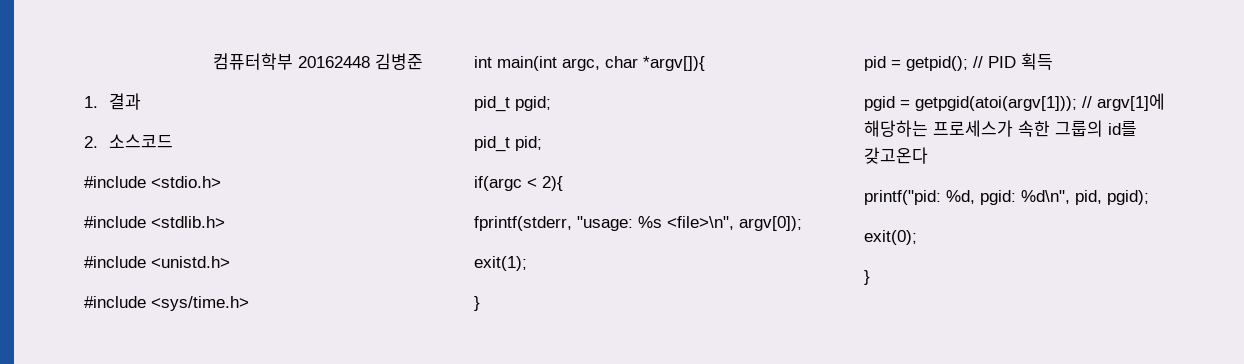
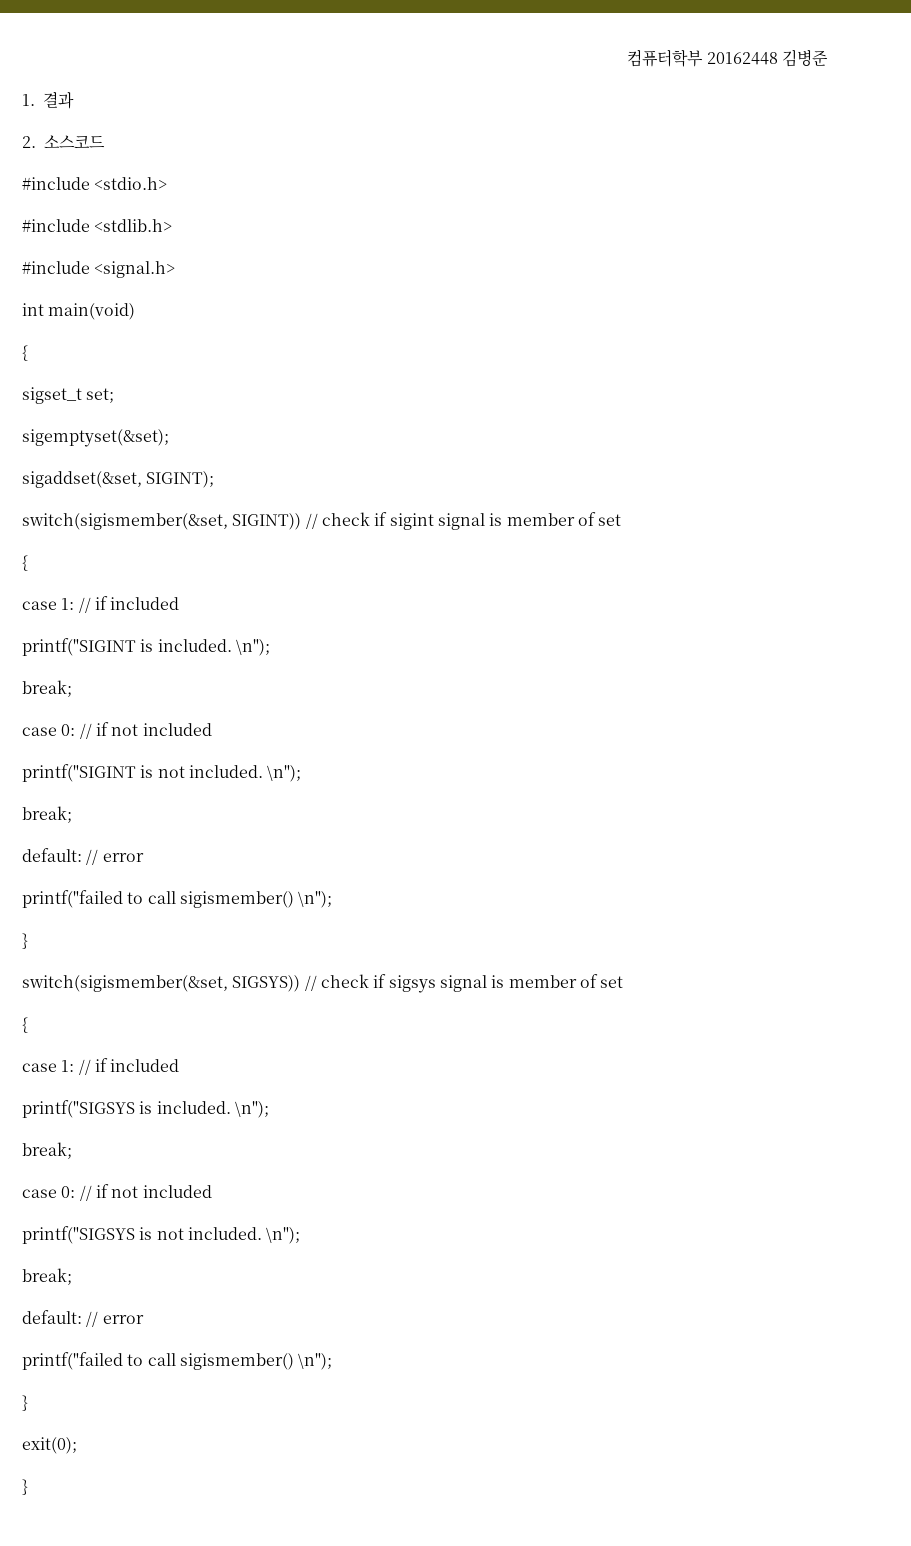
- #include <unistd.h>
- #include <sys/time.h>
- int main(int argc, char *argv[]){
- pid_t pgid;
- pid_t pid;
- if(argc < 2){
- fprintf(stderr, "usage: %s <file>\n", argv[0]);
- exit(1);
+ #include <signal.h>
+ int main(void)
+ {
+ sigset_t set;
+ sigemptyset(&set);
+ sigaddset(&set, SIGINT);
+ switch(sigismember(&set, SIGINT)) // check if sigint signal is member of set
+ {
+ case 1: // if included
+ printf("SIGINT is included. \n");
+ break;
+ case 0: // if not included
+ printf("SIGINT is not included. \n");
+ break;
+ default: // error
+ printf("failed to call sigismember() \n");
  }
- pid = getpid(); // PID 획득
- pgid = getpgid(atoi(argv[1])); // argv[1]에 해당하는 프로세스가 속한 그룹의 id를 갖고온다
- printf("pid: %d, pgid: %d\n", pid, pgid);
+ switch(sigismember(&set, SIGSYS)) // check if sigsys signal is member of set
+ {
+ case 1: // if included
+ printf("SIGSYS is included. \n");
+ break;
+ case 0: // if not included
+ printf("SIGSYS is not included. \n");
+ break;
+ default: // error
+ printf("failed to call sigismember() \n");
+ }

